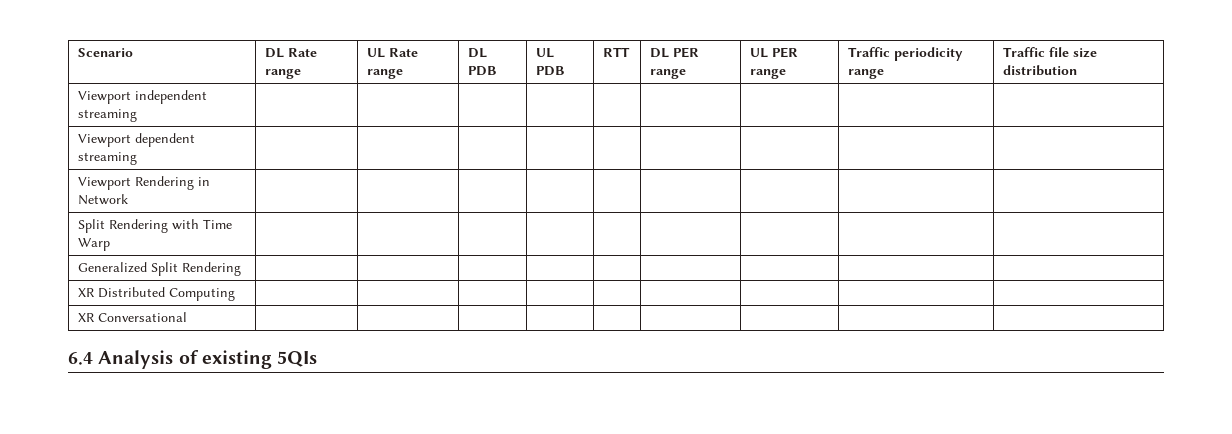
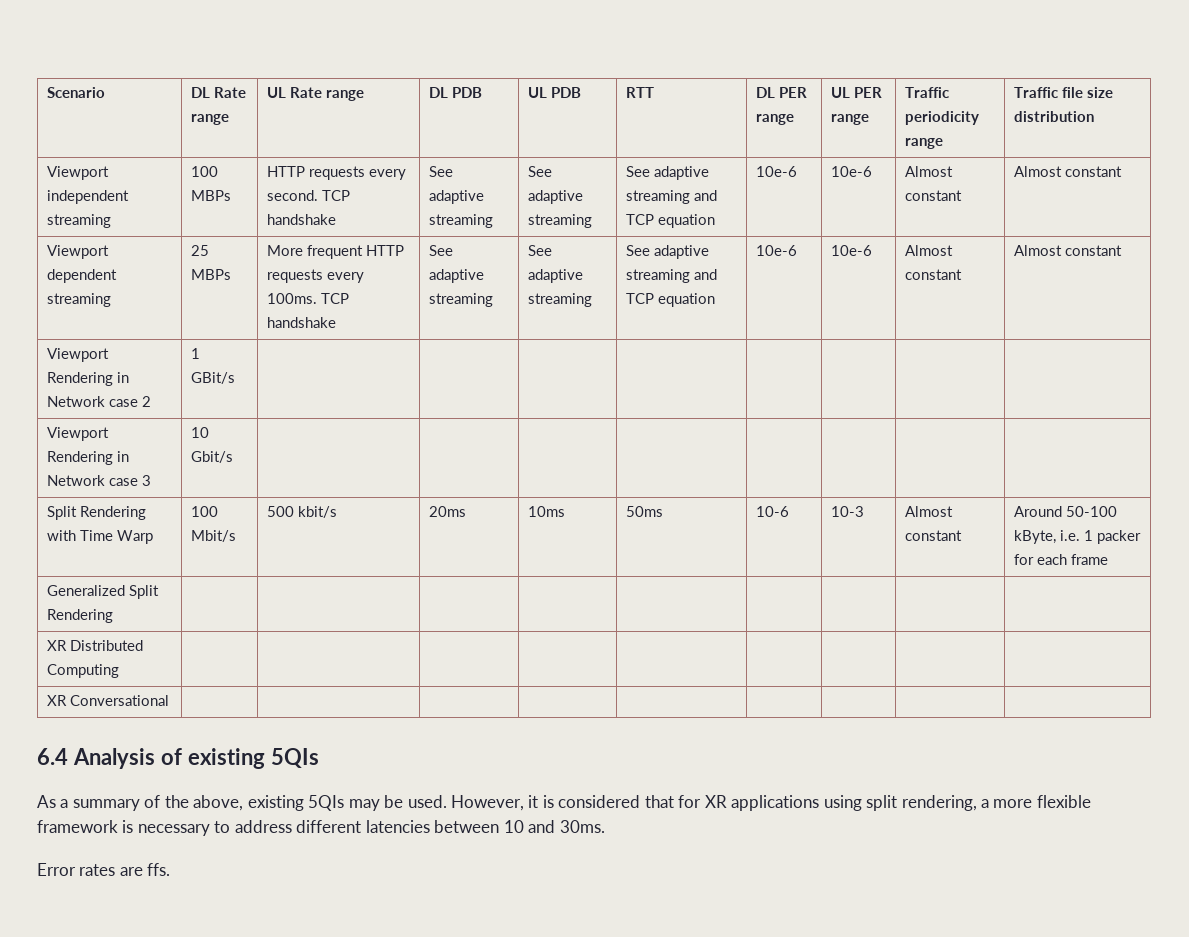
- Viewport independent streaming | | | | | | | | |
- Viewport dependent streaming | | | | | | | | |
- Viewport Rendering in Network | | | | | | | | |
+ Viewport independent streaming | 100 MBPs | HTTP requests every second. TCP handshake | See adaptive streaming | See adaptive streaming | See adaptive streaming and TCP equation | 10e-6 | 10e-6 | Almost constant | Almost constant
+ Viewport dependent streaming | 25 MBPs | More frequent HTTP requests every 100ms. TCP handshake | See adaptive streaming | See adaptive streaming | See adaptive streaming and TCP equation | 10e-6 | 10e-6 | Almost constant | Almost constant
+ Viewport Rendering in Network case 2 | 1 GBit/s | | | | | | | |
+ Viewport Rendering in Network case 3 | 10 Gbit/s | | | | | | | |
- Split Rendering with Time Warp | | | | | | | | |
+ Split Rendering with Time Warp | 100 Mbit/s | 500 kbit/s | 20ms | 10ms | 50ms | 10-6 | 10-3 | Almost constant | Around 50-100 kByte, i.e. 1 packer for each frame
+ As a summary of the above, existing 5QIs may be used. However, it is considered that for XR applications using split rendering, a more flexible framework is necessary to address different latencies between 10 and 30ms.
+ Error rates are ffs.

